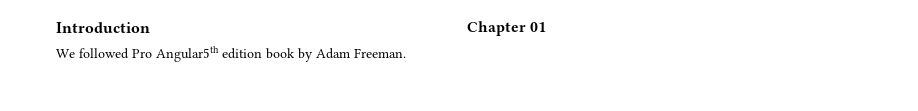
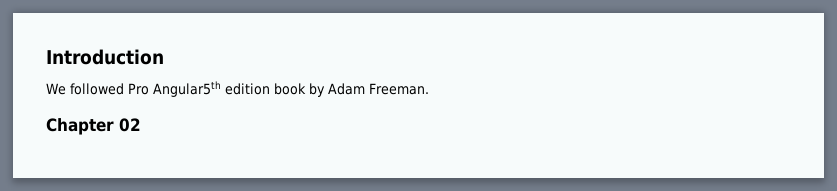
- Chapter 01
+ Chapter 02

